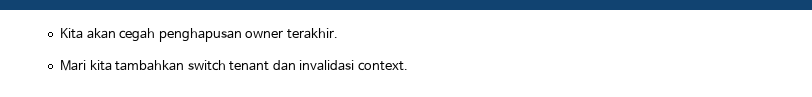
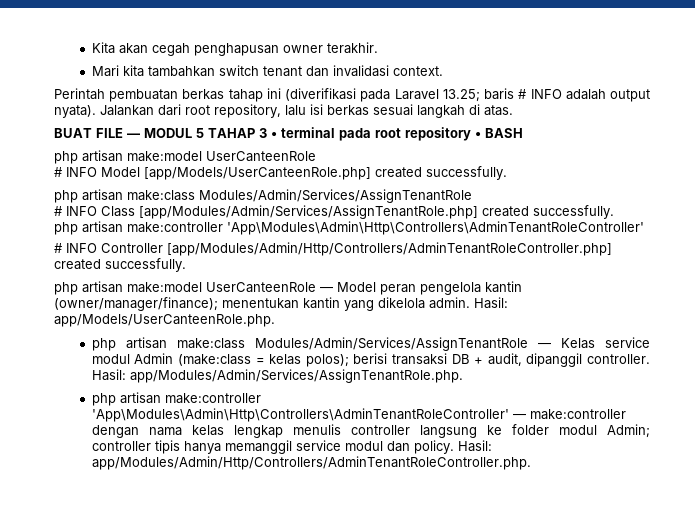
+ Perintah pembuatan berkas tahap ini (diverifikasi pada Laravel 13.25; baris # INFO adalah output nyata). Jalankan dari root repository, lalu isi berkas sesuai langkah di atas.
+ BUAT FILE — MODUL 5 TAHAP 3 • terminal pada root repository • BASH
+ php artisan make:model UserCanteenRole
+ # INFO Model [app/Models/UserCanteenRole.php] created successfully.
+ php artisan make:class Modules/Admin/Services/AssignTenantRole
+ # INFO Class [app/Modules/Admin/Services/AssignTenantRole.php] created successfully.
+ php artisan make:controller 'App\Modules\Admin\Http\Controllers\AdminTenantRoleController'
+ # INFO Controller [app/Modules/Admin/Http/Controllers/AdminTenantRoleController.php] created successfully.
+ php artisan make:model UserCanteenRole — Model peran pengelola kantin (owner/manager/finance); menentukan kantin yang dikelola admin. Hasil: app/Models/UserCanteenRole.php.
+ php artisan make:class Modules/Admin/Services/AssignTenantRole — Kelas service modul Admin (make:class = kelas polos); berisi transaksi DB + audit, dipanggil controller. Hasil: app/Modules/Admin/Services/AssignTenantRole.php.
+ php artisan make:controller 'App\Modules\Admin\Http\Controllers\AdminTenantRoleController' — make:controller dengan nama kelas lengkap menulis controller langsung ke folder modul Admin; controller tipis hanya memanggil service modul dan policy. Hasil: app/Modules/Admin/Http/Controllers/AdminTenantRoleController.php.

